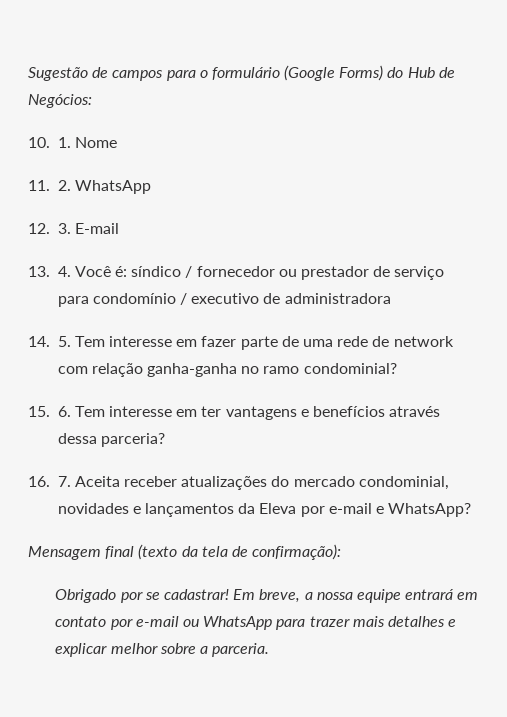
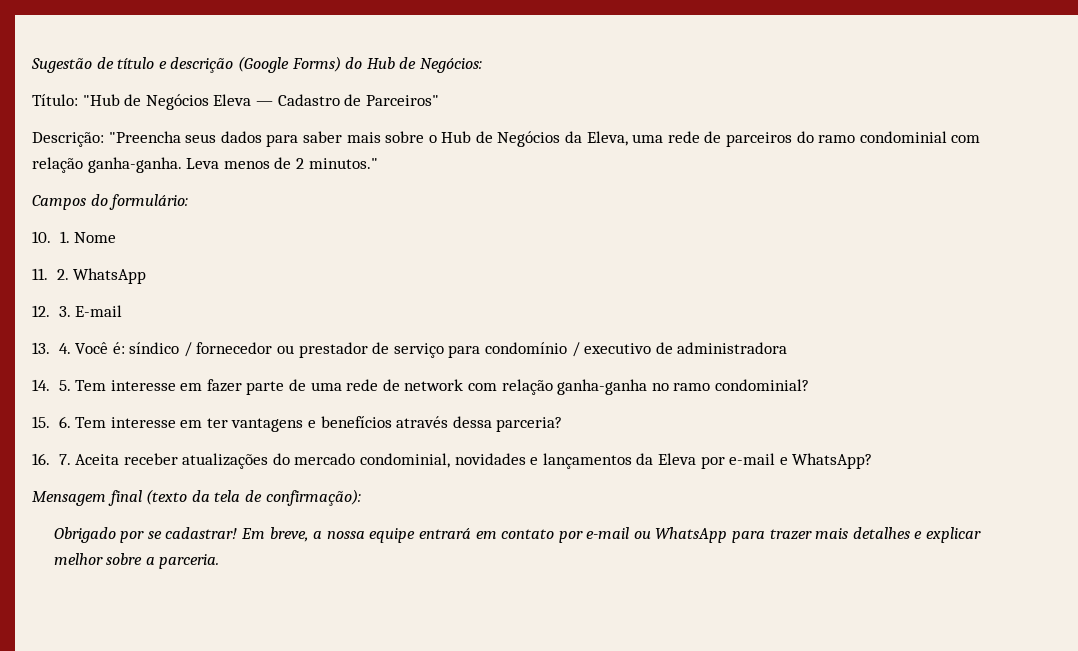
- Sugestão de campos para o formulário (Google Forms) do Hub de Negócios:
+ Sugestão de título e descrição (Google Forms) do Hub de Negócios:
+ Título: "Hub de Negócios Eleva — Cadastro de Parceiros"
+ Descrição: "Preencha seus dados para saber mais sobre o Hub de Negócios da Eleva, uma rede de parceiros do ramo condominial com relação ganha-ganha. Leva menos de 2 minutos."
+ Campos do formulário:

